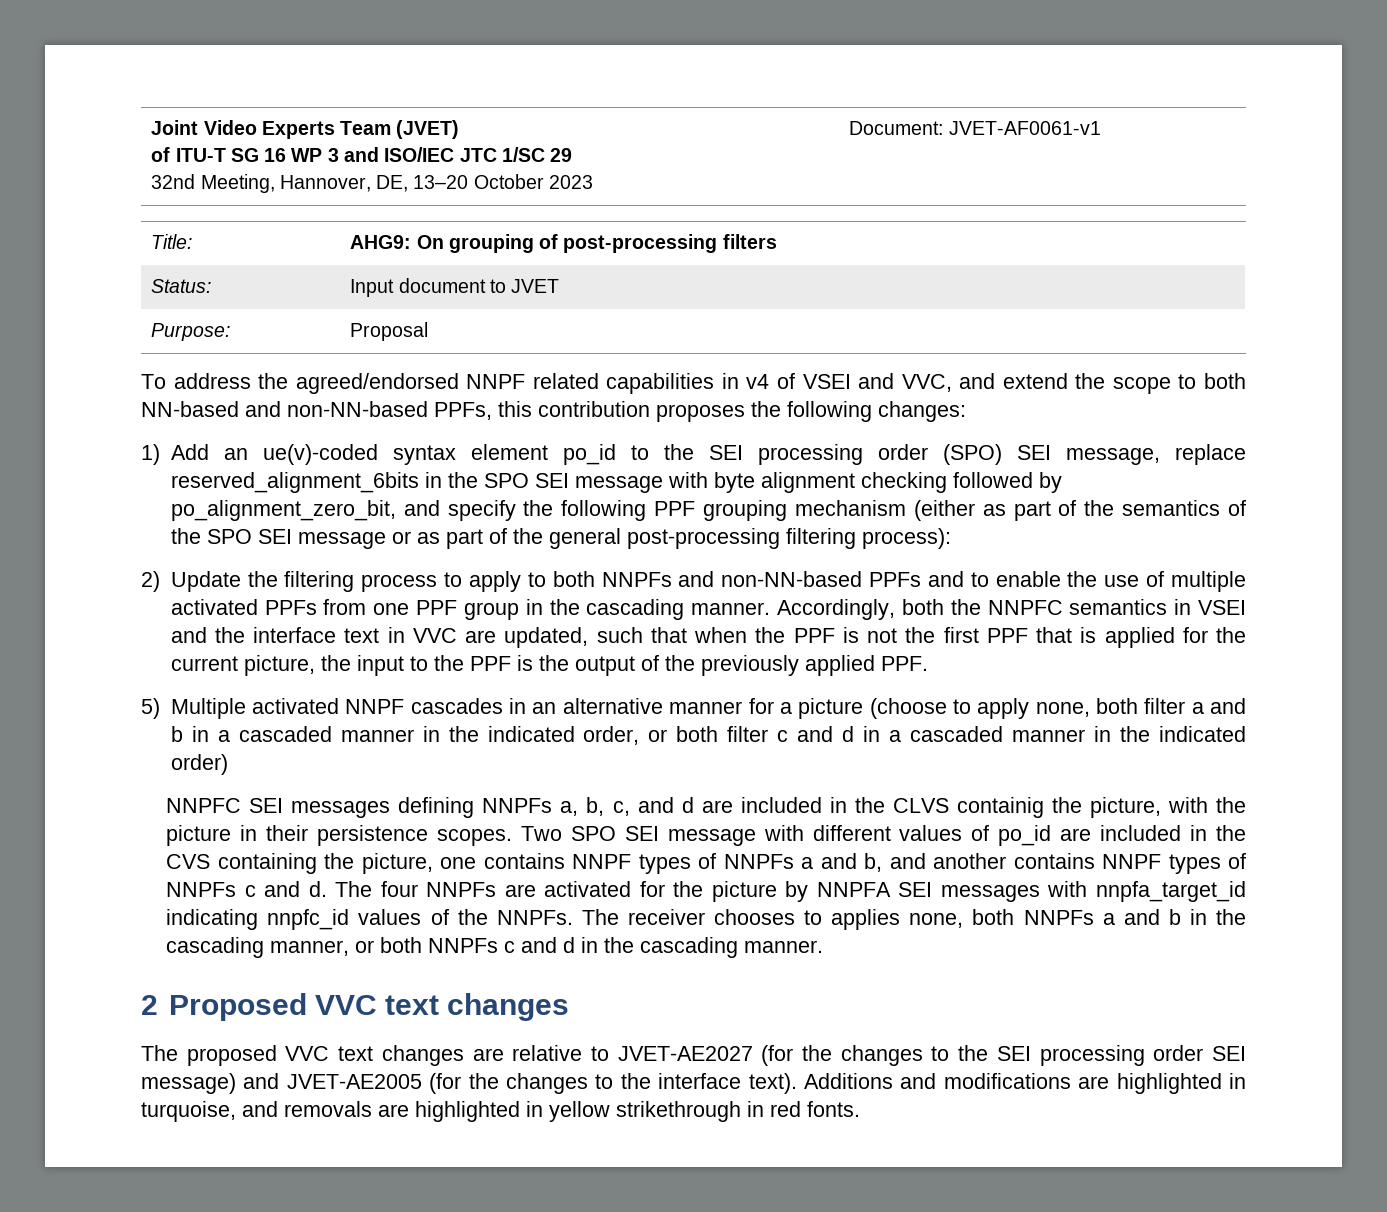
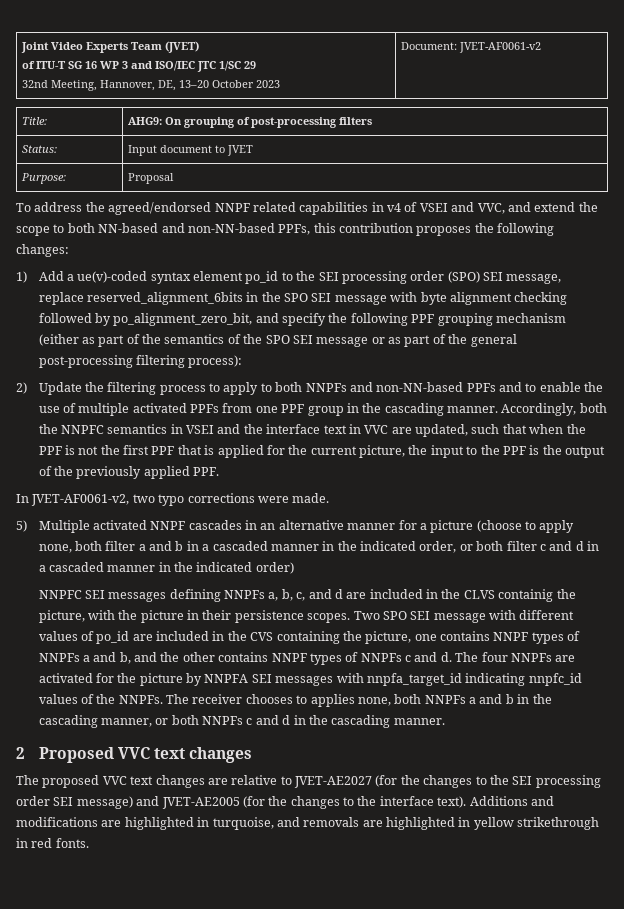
  Joint Video Experts Team (JVET)
  of ITU-T SG 16 WP 3 and ISO/IEC JTC 1/SC 29
- 32nd Meeting, Hannover, DE, 13–20 October 2023 | Document: JVET-AF0061-v1
+ 32nd Meeting, Hannover, DE, 13–20 October 2023 | Document: JVET-AF0061-v2
- 1) Add an ue(v)-coded syntax element po_id to the SEI processing order (SPO) SEI message, replace reserved_alignment_6bits in the SPO SEI message with byte alignment checking followed by po_alignment_zero_bit, and specify the following PPF grouping mechanism (either as part of the semantics of the SPO SEI message or as part of the general post-processing filtering process):
+ 1) Add a ue(v)-coded syntax element po_id to the SEI processing order (SPO) SEI message, replace reserved_alignment_6bits in the SPO SEI message with byte alignment checking followed by po_alignment_zero_bit, and specify the following PPF grouping mechanism (either as part of the semantics of the SPO SEI message or as part of the general post-processing filtering process):
+ In JVET-AF0061-v2, two typo corrections were made.
- Two SPO SEI message with different values of po_id are included in the CVS containing the picture, one contains NNPF types of NNPFs a and b, and another contains NNPF types of NNPFs c and d.
+ Two SPO SEI message with different values of po_id are included in the CVS containing the picture, one contains NNPF types of NNPFs a and b, and the other contains NNPF types of NNPFs c and d.

